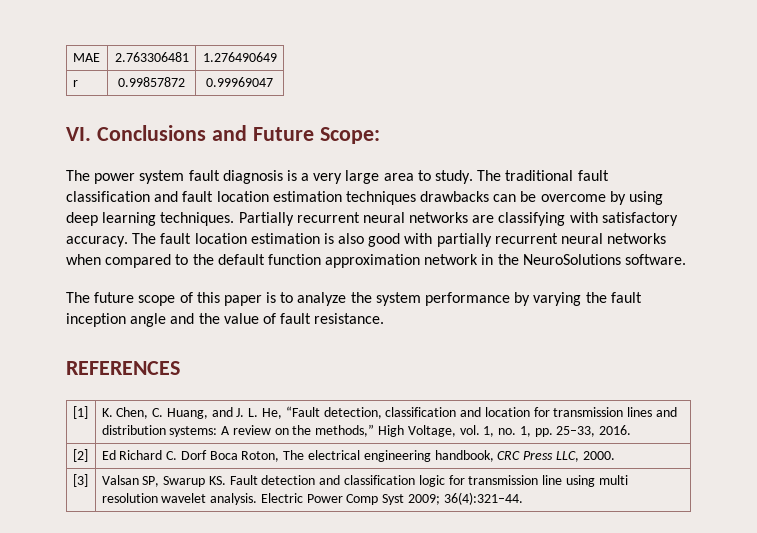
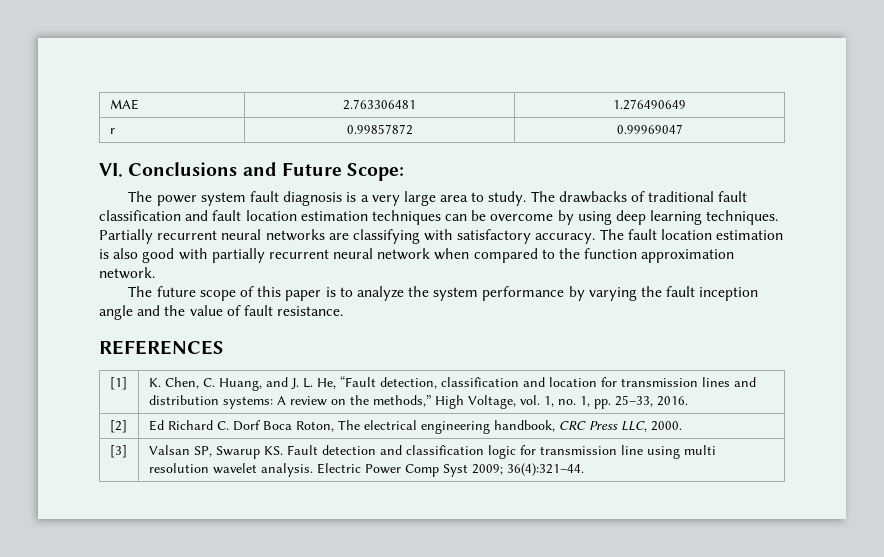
- The traditional fault classification and fault location estimation techniques drawbacks can be overcome by using deep learning techniques.
+ The drawbacks of traditional fault classification and fault location estimation techniques can be overcome by using deep learning techniques.
- The fault location estimation is also good with partially recurrent neural networks when compared to the default function approximation network in the NeuroSolutions software.
+ The fault location estimation is also good with partially recurrent neural network when compared to the function approximation network.

